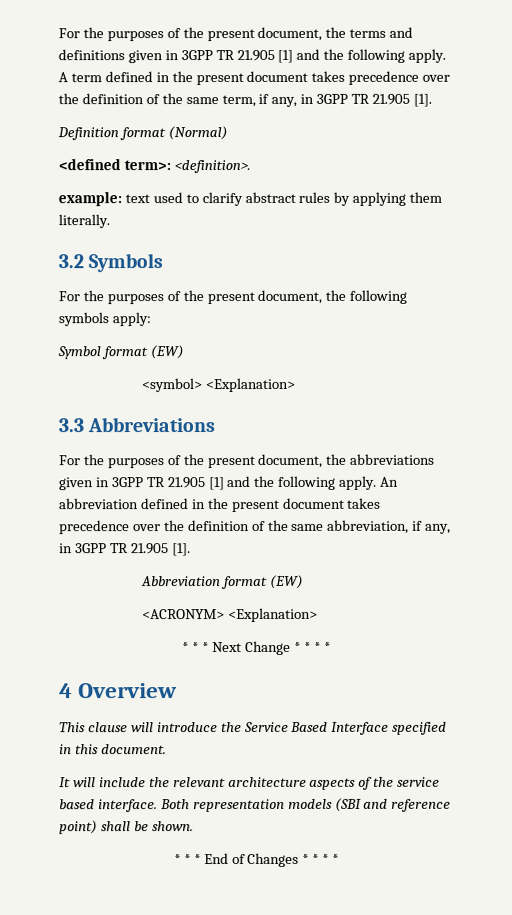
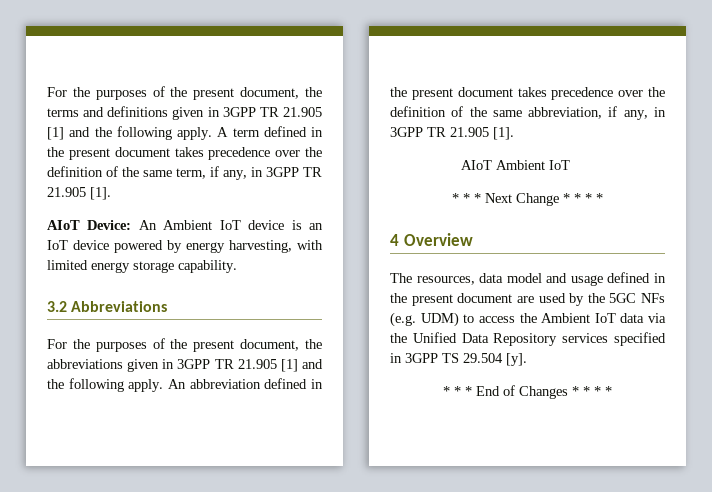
- Definition format (Normal)
- <defined term>: <definition>.
- example: text used to clarify abstract rules by applying them literally.
- 3.2 Symbols
- For the purposes of the present document, the following symbols apply:
- Symbol format (EW)
- <symbol> <Explanation>
- 3.3 Abbreviations
+ AIoT Device: An Ambient IoT device is an IoT device powered by energy harvesting, with limited energy storage capability.
+ 3.2 Abbreviations
- Abbreviation format (EW)
- <ACRONYM> <Explanation>
+ AIoT Ambient IoT
- This clause will introduce the Service Based Interface specified in this document.
- It will include the relevant architecture aspects of the service based interface. Both representation models (SBI and reference point) shall be shown.
+ The resources, data model and usage defined in the present document are used by the 5GC NFs (e.g. UDM) to access the Ambient IoT data via the Unified Data Repository services specified in 3GPP TS 29.504 [y].

